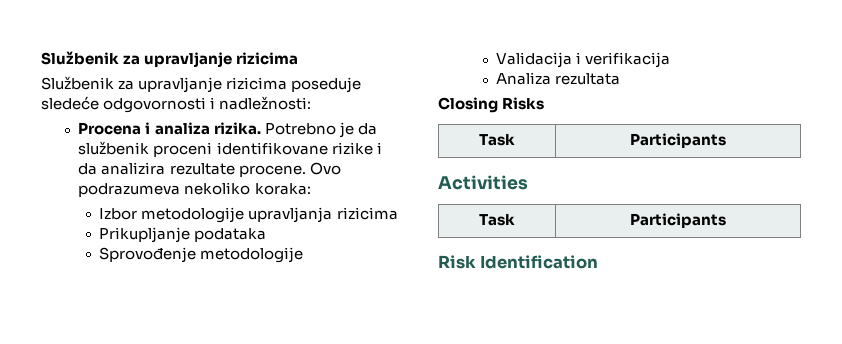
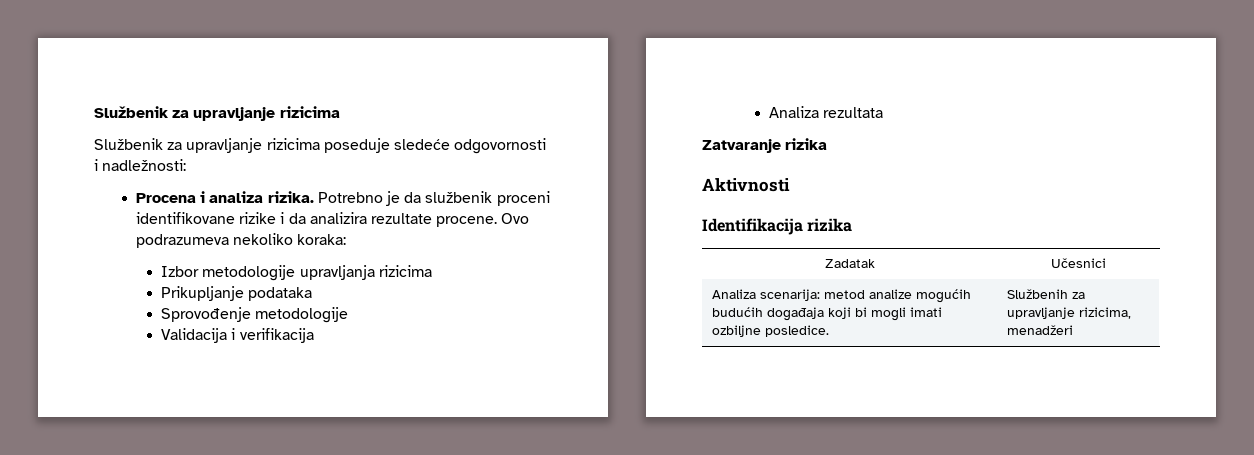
- Closing Risks
- Task | Participants
- Activities
- Task | Participants
- Risk Identification
+ Zatvaranje rizika
+ Aktivnosti
+ Identifikacija rizika
+ Zadatak | Učesnici
+ Analiza scenarija: metod analize mogućih budućih događaja koji bi mogli imati ozbiljne posledice. | Službenih za upravljanje rizicima, menadžeri

